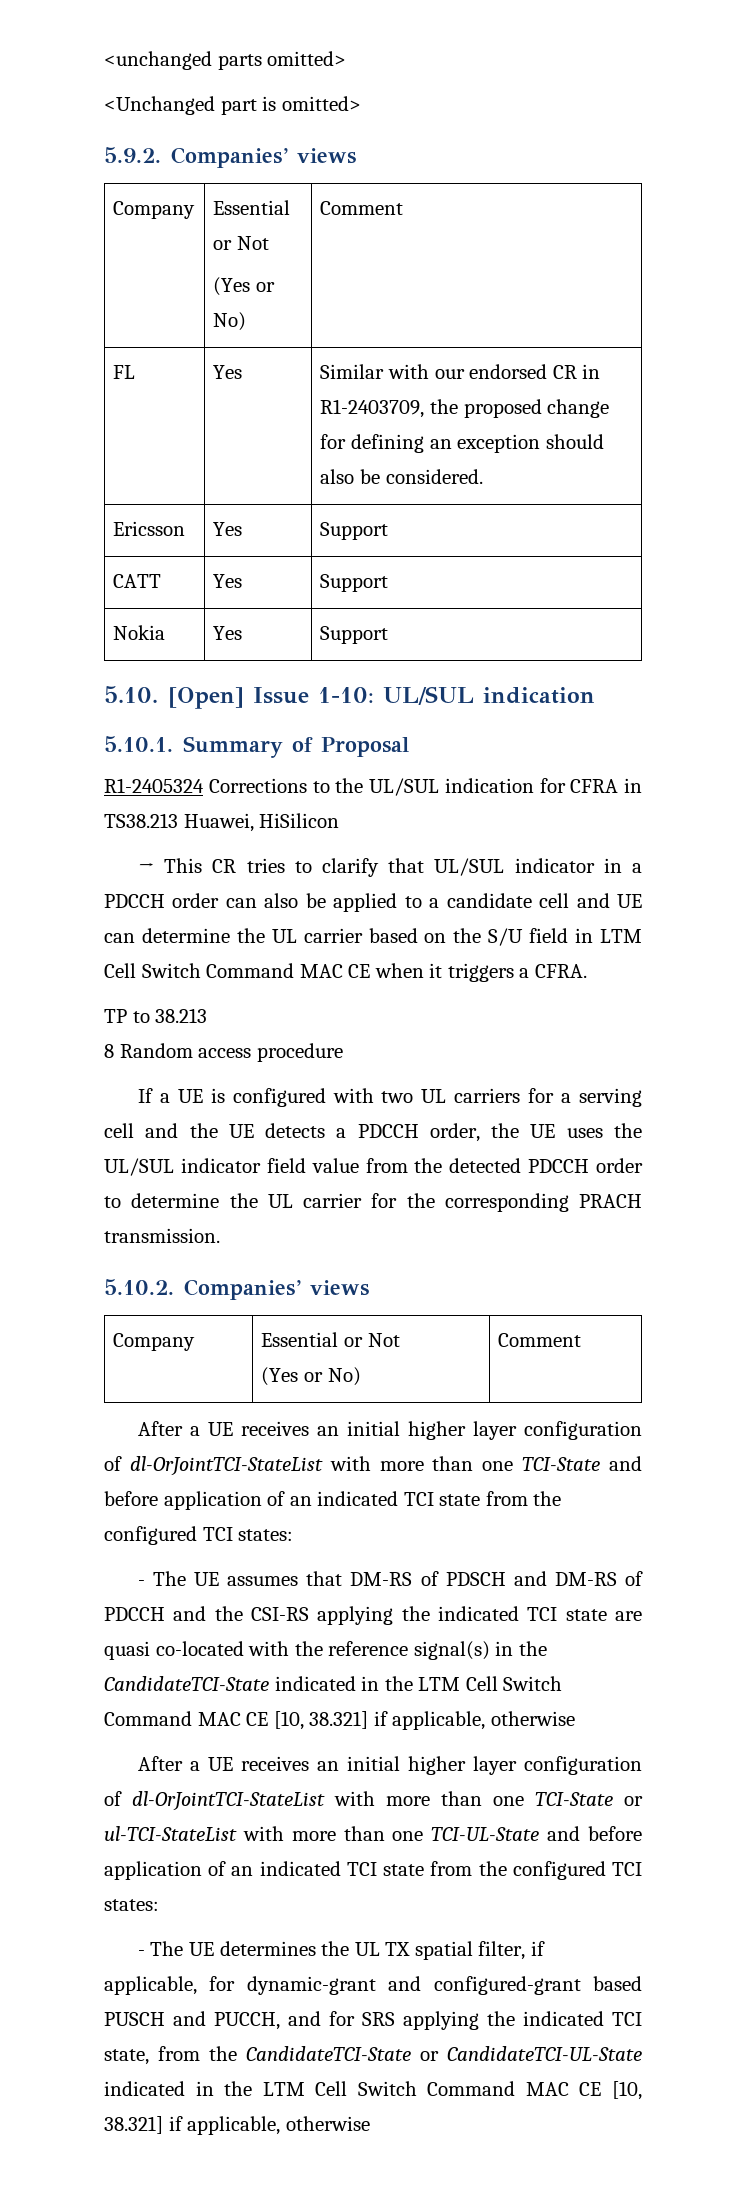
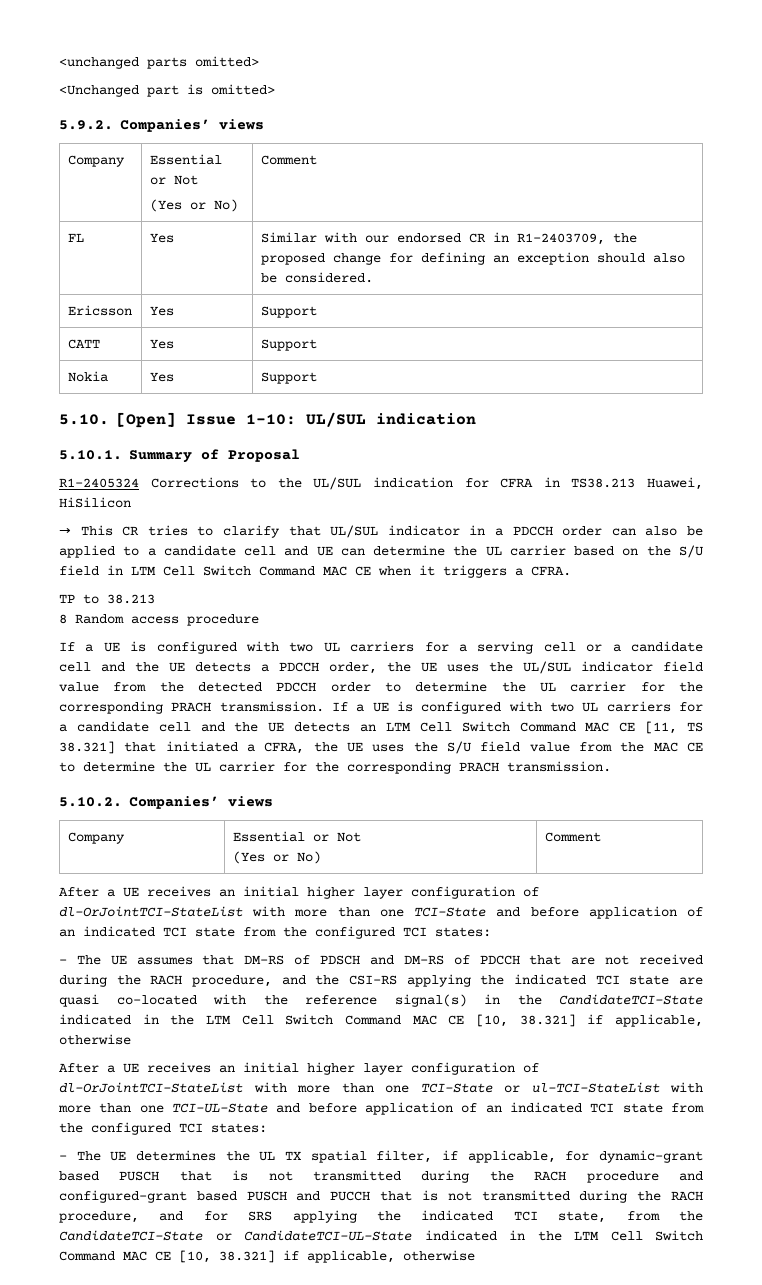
- If a UE is configured with two UL carriers for a serving cell and the UE detects a PDCCH order, the UE uses the UL/SUL indicator field value from the detected PDCCH order to determine the UL carrier for the corresponding PRACH transmission.
+ If a UE is configured with two UL carriers for a serving cell or a candidate cell and the UE detects a PDCCH order, the UE uses the UL/SUL indicator field value from the detected PDCCH order to determine the UL carrier for the corresponding PRACH transmission. If a UE is configured with two UL carriers for a candidate cell and the UE detects an LTM Cell Switch Command MAC CE [11, TS 38.321] that initiated a CFRA, the UE uses the S/U field value from the MAC CE to determine the UL carrier for the corresponding PRACH transmission.
- - The UE assumes that DM-RS of PDSCH and DM-RS of PDCCH and the CSI-RS applying the indicated TCI state are quasi co-located with the reference signal(s) in the CandidateTCI-State indicated in the LTM Cell Switch Command MAC CE [10, 38.321] if applicable, otherwise
+ - The UE assumes that DM-RS of PDSCH and DM-RS of PDCCH that are not received during the RACH procedure, and the CSI-RS applying the indicated TCI state are quasi co-located with the reference signal(s) in the CandidateTCI-State indicated in the LTM Cell Switch Command MAC CE [10, 38.321] if applicable, otherwise
- - The UE determines the UL TX spatial filter, if applicable, for dynamic-grant and configured-grant based PUSCH and PUCCH, and for SRS applying the indicated TCI state, from the CandidateTCI-State or CandidateTCI-UL-State indicated in the LTM Cell Switch Command MAC CE [10, 38.321] if applicable, otherwise
+ - The UE determines the UL TX spatial filter, if applicable, for dynamic-grant based PUSCH that is not transmitted during the RACH procedure and configured-grant based PUSCH and PUCCH that is not transmitted during the RACH procedure, and for SRS applying the indicated TCI state, from the CandidateTCI-State or CandidateTCI-UL-State indicated in the LTM Cell Switch Command MAC CE [10, 38.321] if applicable, otherwise

